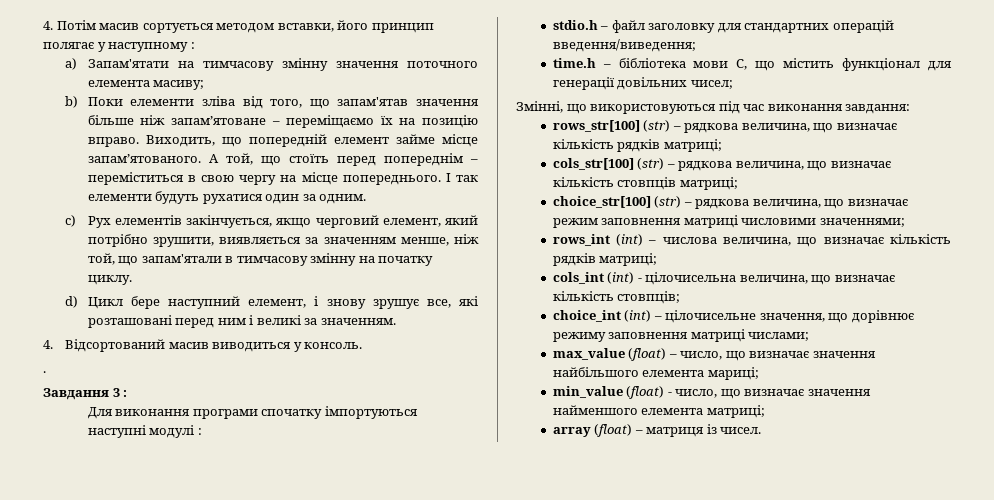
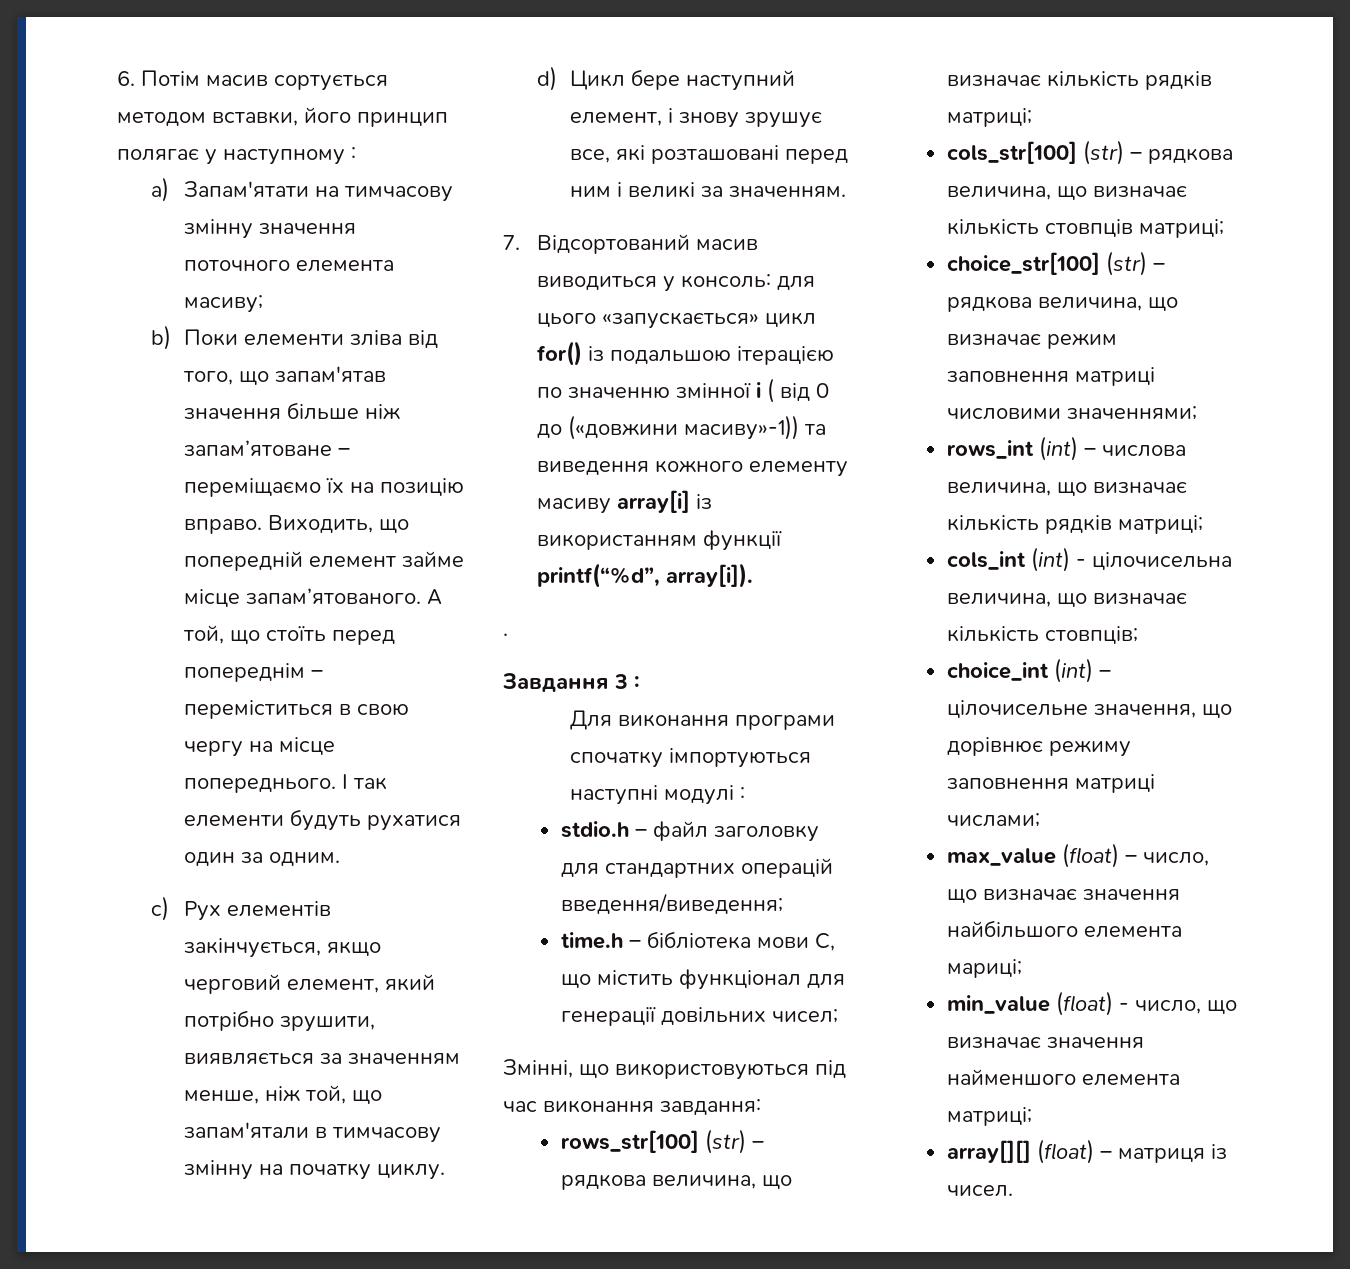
- 4. Потім масив сортується методом вставки, його принцип полягає у наступному :
+ 6. Потім масив сортується методом вставки, його принцип полягає у наступному :
- 4. Відсортований масив виводиться у консоль.
+ 7. Відсортований масив виводиться у консоль: для цього «запускається» цикл for() із подальшою ітерацією по значенню змінної i ( від 0 до («довжини масиву»-1)) та виведення кожного елементу масиву array[i] із використанням функції printf(“%d”, array[i]).
- array (float) – матриця із чисел.
+ array[][] (float) – матриця із чисел.

